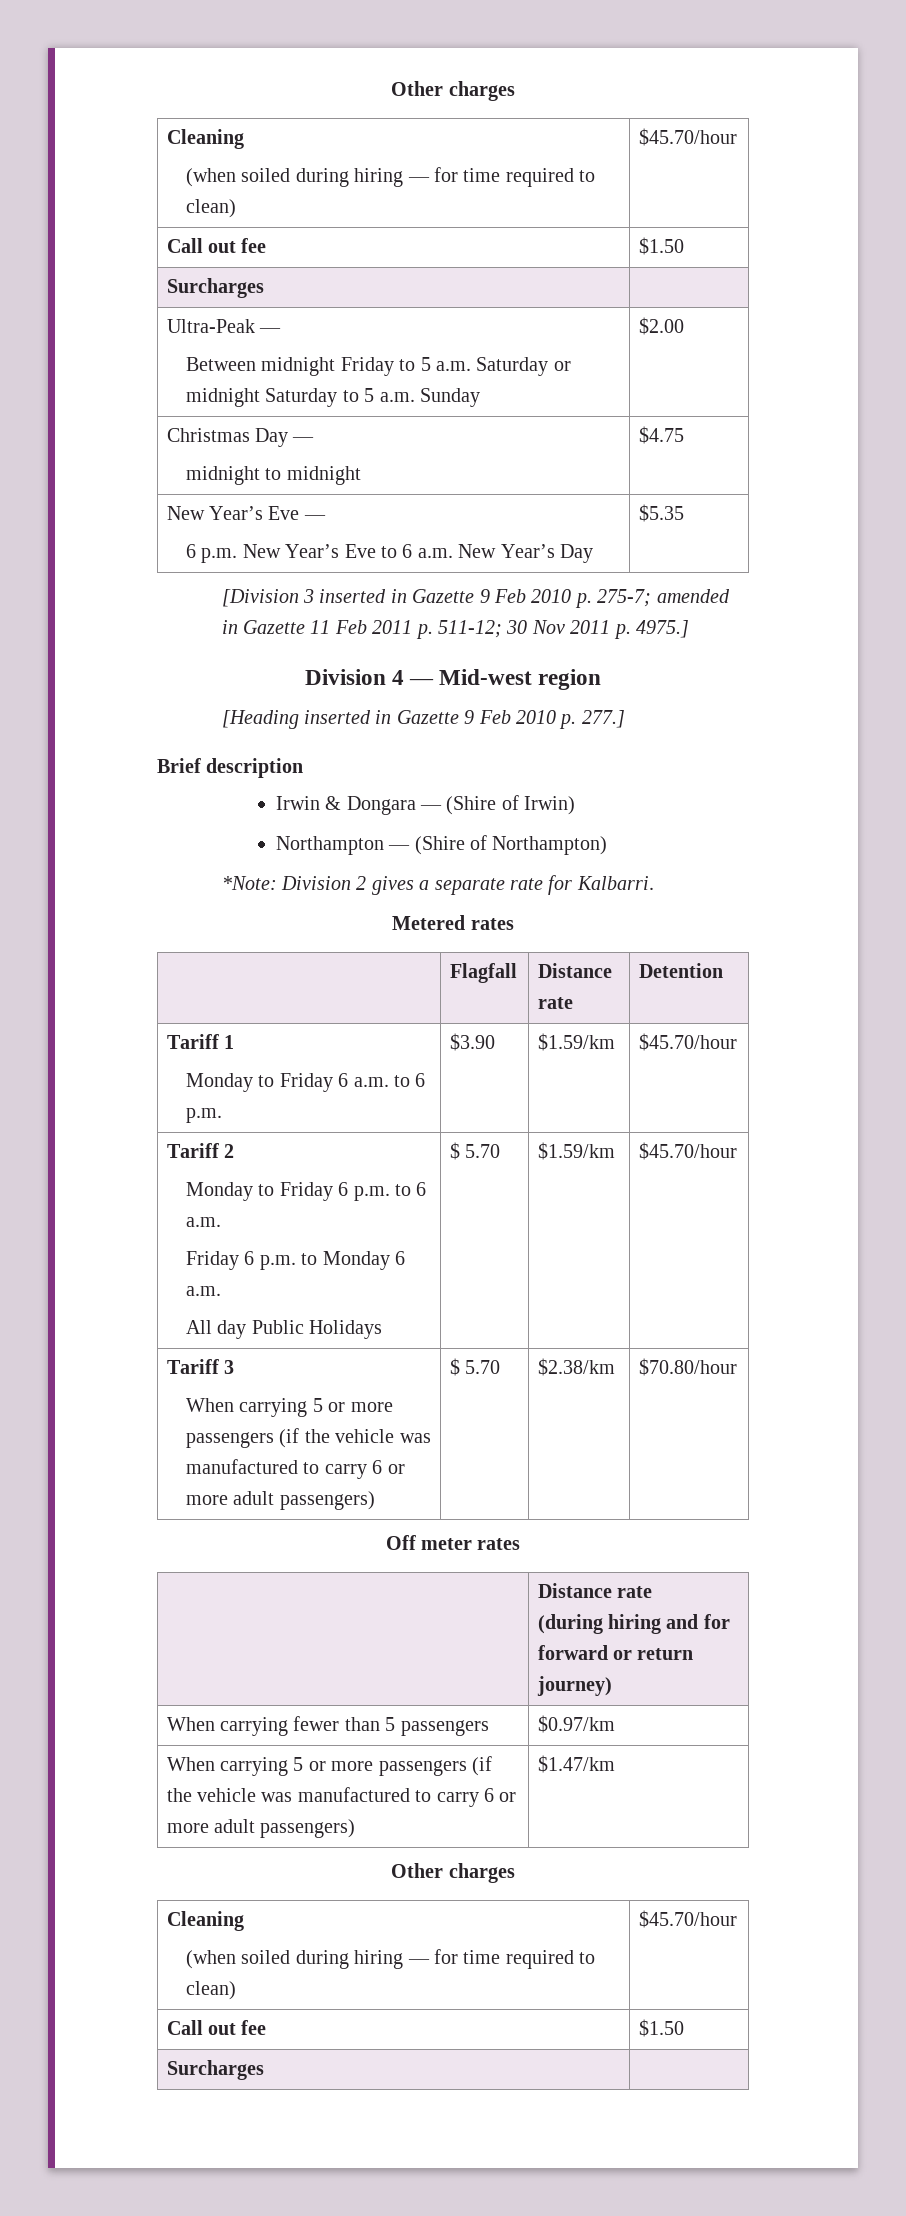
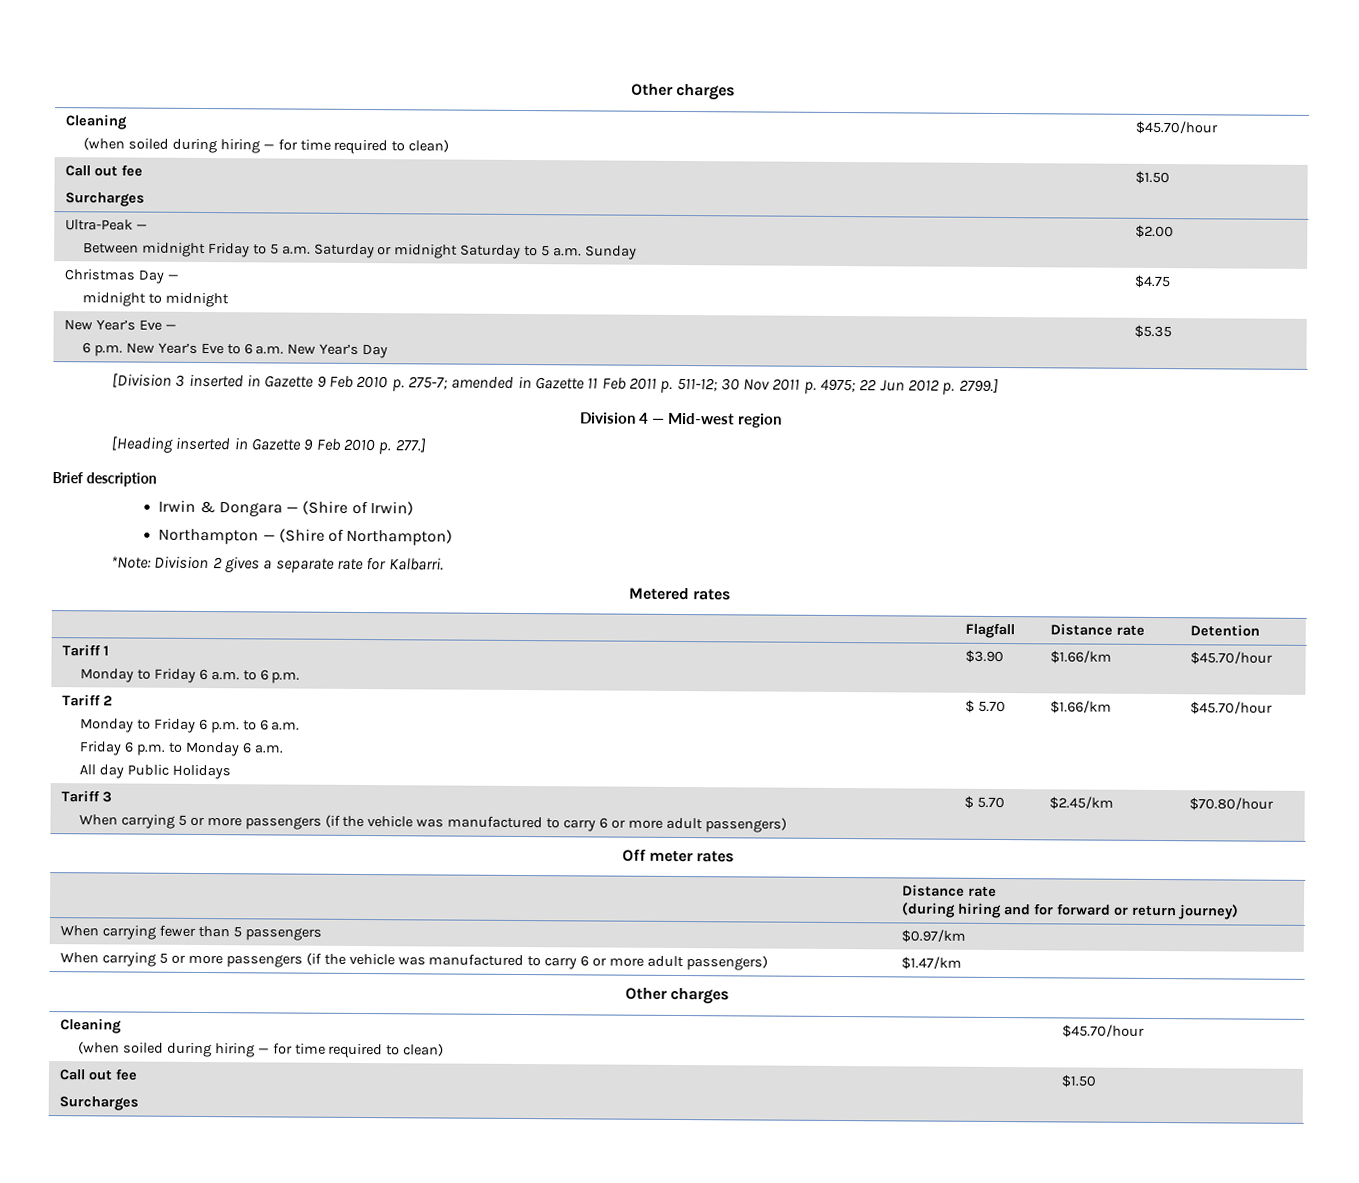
- [Division 3 inserted in Gazette 9 Feb 2010 p. 275-7; amended in Gazette 11 Feb 2011 p. 511-12; 30 Nov 2011 p. 4975.]
+ [Division 3 inserted in Gazette 9 Feb 2010 p. 275-7; amended in Gazette 11 Feb 2011 p. 511-12; 30 Nov 2011 p. 4975; 22 Jun 2012 p. 2799.]
  Tariff 1
- Monday to Friday 6 a.m. to 6 p.m. | $3.90 | $1.59/km | $45.70/hour
+ Monday to Friday 6 a.m. to 6 p.m. | $3.90 | $1.66/km | $45.70/hour
  Tariff 2
  Monday to Friday 6 p.m. to 6 a.m.
  Friday 6 p.m. to Monday 6 a.m.
- All day Public Holidays | $ 5.70 | $1.59/km | $45.70/hour
+ All day Public Holidays | $ 5.70 | $1.66/km | $45.70/hour
  Tariff 3
- When carrying 5 or more passengers (if the vehicle was manufactured to carry 6 or more adult passengers) | $ 5.70 | $2.38/km | $70.80/hour
+ When carrying 5 or more passengers (if the vehicle was manufactured to carry 6 or more adult passengers) | $ 5.70 | $2.45/km | $70.80/hour

